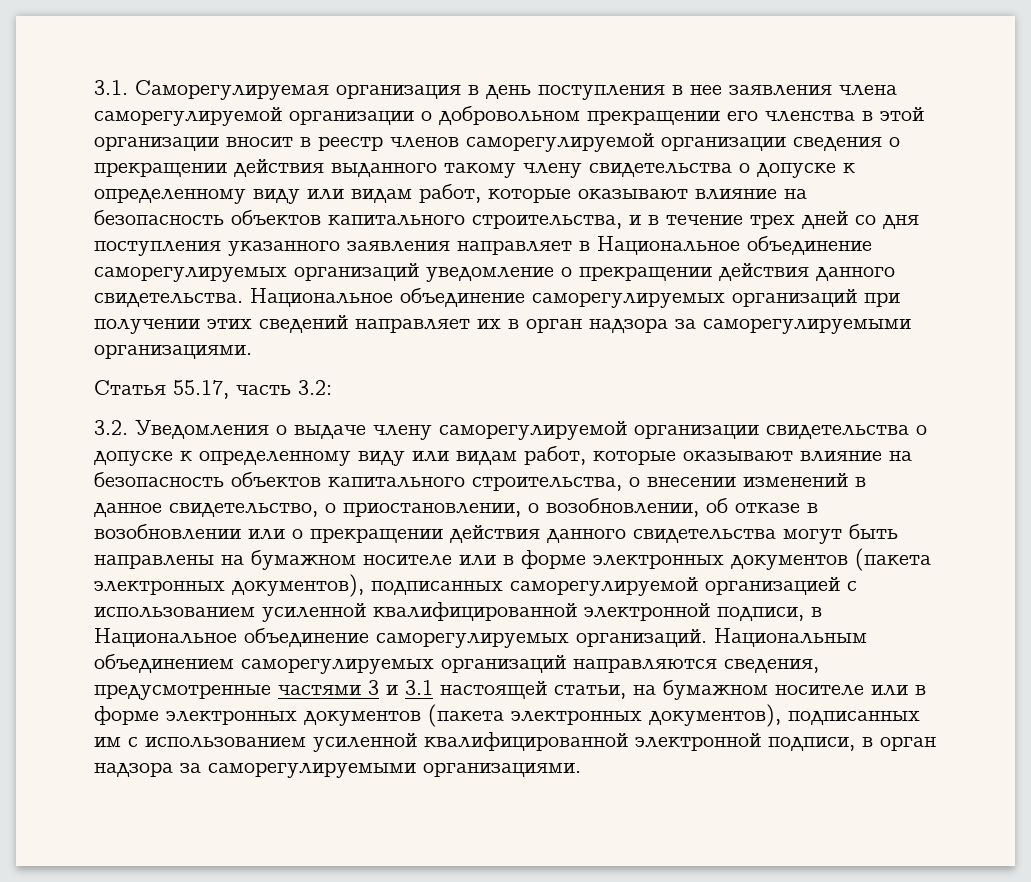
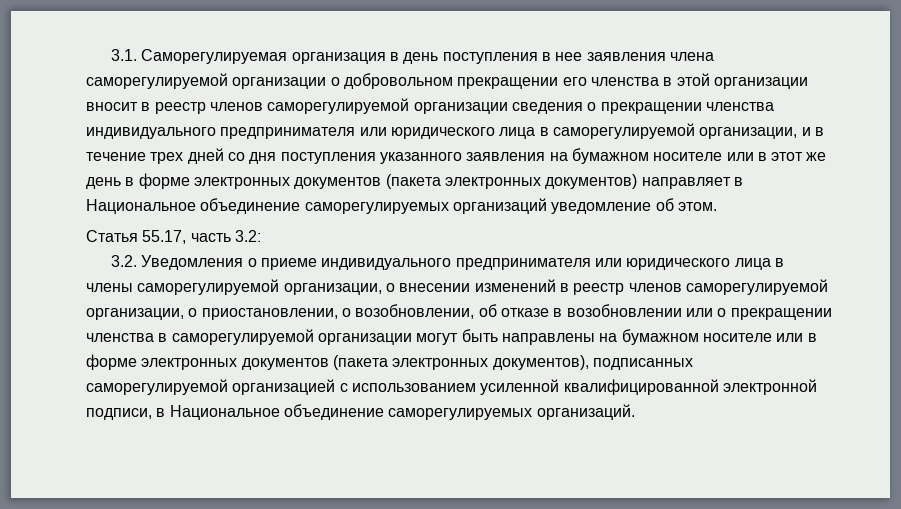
- 3.1. Саморегулируемая организация в день поступления в нее заявления члена саморегулируемой организации о добровольном прекращении его членства в этой организации вносит в реестр членов саморегулируемой организации сведения о прекращении действия выданного такому члену свидетельства о допуске к определенному виду или видам работ, которые оказывают влияние на безопасность объектов капитального строительства, и в течение трех дней со дня поступления указанного заявления направляет в Национальное объединение саморегулируемых организаций уведомление о прекращении действия данного свидетельства. Национальное объединение саморегулируемых организаций при получении этих сведений направляет их в орган надзора за саморегулируемыми организациями.
+ 3.1. Саморегулируемая организация в день поступления в нее заявления члена саморегулируемой организации о добровольном прекращении его членства в этой организации вносит в реестр членов саморегулируемой организации сведения о прекращении членства индивидуального предпринимателя или юридического лица в саморегулируемой организации, и в течение трех дней со дня поступления указанного заявления на бумажном носителе или в этот же день в форме электронных документов (пакета электронных документов) направляет в Национальное объединение саморегулируемых организаций уведомление об этом.
- 3.2. Уведомления о выдаче члену саморегулируемой организации свидетельства о допуске к определенному виду или видам работ, которые оказывают влияние на безопасность объектов капитального строительства, о внесении изменений в данное свидетельство, о приостановлении, о возобновлении, об отказе в возобновлении или о прекращении действия данного свидетельства могут быть направлены на бумажном носителе или в форме электронных документов (пакета электронных документов), подписанных саморегулируемой организацией с использованием усиленной квалифицированной электронной подписи, в Национальное объединение саморегулируемых организаций. Национальным объединением саморегулируемых организаций направляются сведения, предусмотренные частями 3 и 3.1 настоящей статьи, на бумажном носителе или в форме электронных документов (пакета электронных документов), подписанных им с использованием усиленной квалифицированной электронной подписи, в орган надзора за саморегулируемыми организациями.
+ 3.2. Уведомления о приеме индивидуального предпринимателя или юридического лица в члены саморегулируемой организации, о внесении изменений в реестр членов саморегулируемой организации, о приостановлении, о возобновлении, об отказе в возобновлении или о прекращении членства в саморегулируемой организации могут быть направлены на бумажном носителе или в форме электронных документов (пакета электронных документов), подписанных саморегулируемой организацией с использованием усиленной квалифицированной электронной подписи, в Национальное объединение саморегулируемых организаций.

